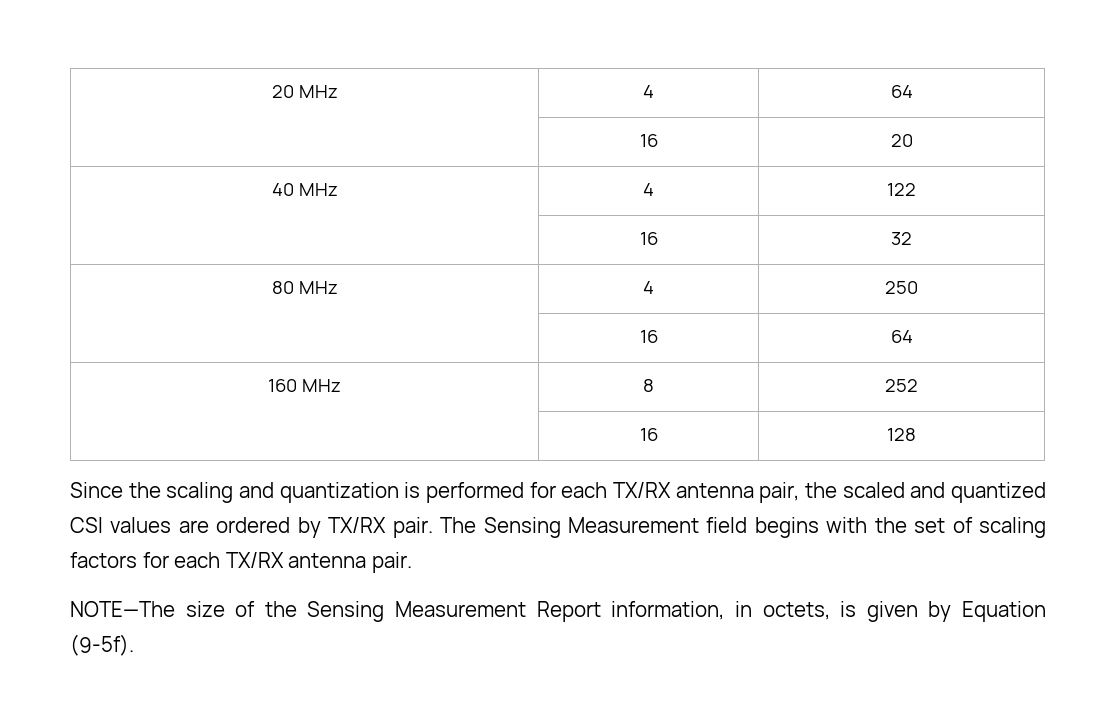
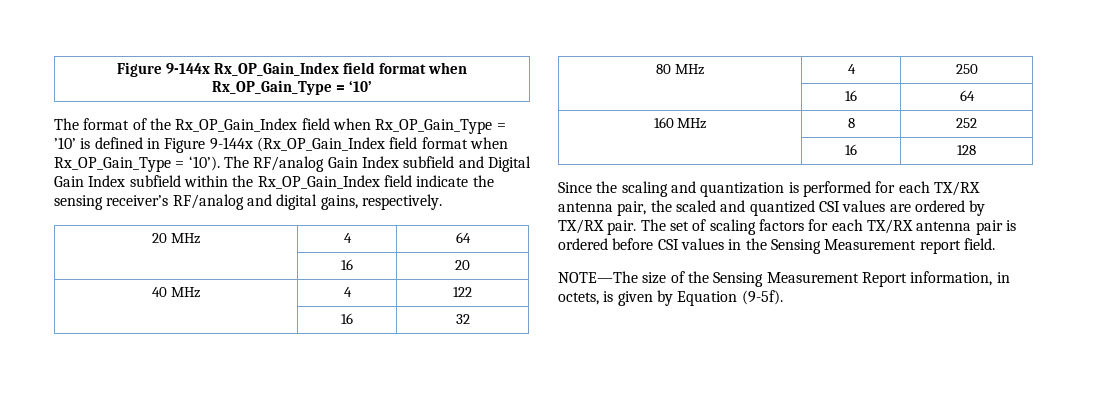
+ Figure 9-144x Rx_OP_Gain_Index field format when Rx_OP_Gain_Type = ‘10’
+ The format of the Rx_OP_Gain_Index field when Rx_OP_Gain_Type = ’10’ is defined in Figure 9-144x (Rx_OP_Gain_Index field format when Rx_OP_Gain_Type = ‘10’). The RF/analog Gain Index subfield and Digital Gain Index subfield within the Rx_OP_Gain_Index field indicate the sensing receiver’s RF/analog and digital gains, respectively.
- The Sensing Measurement field begins with the set of scaling factors for each TX/RX antenna pair.
+ The set of scaling factors for each TX/RX antenna pair is ordered before CSI values in the Sensing Measurement report field.

